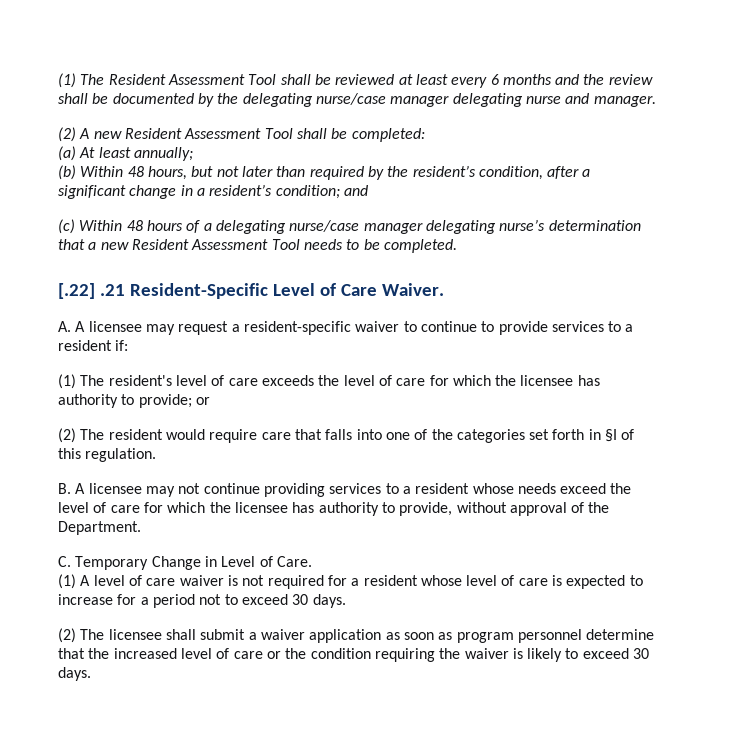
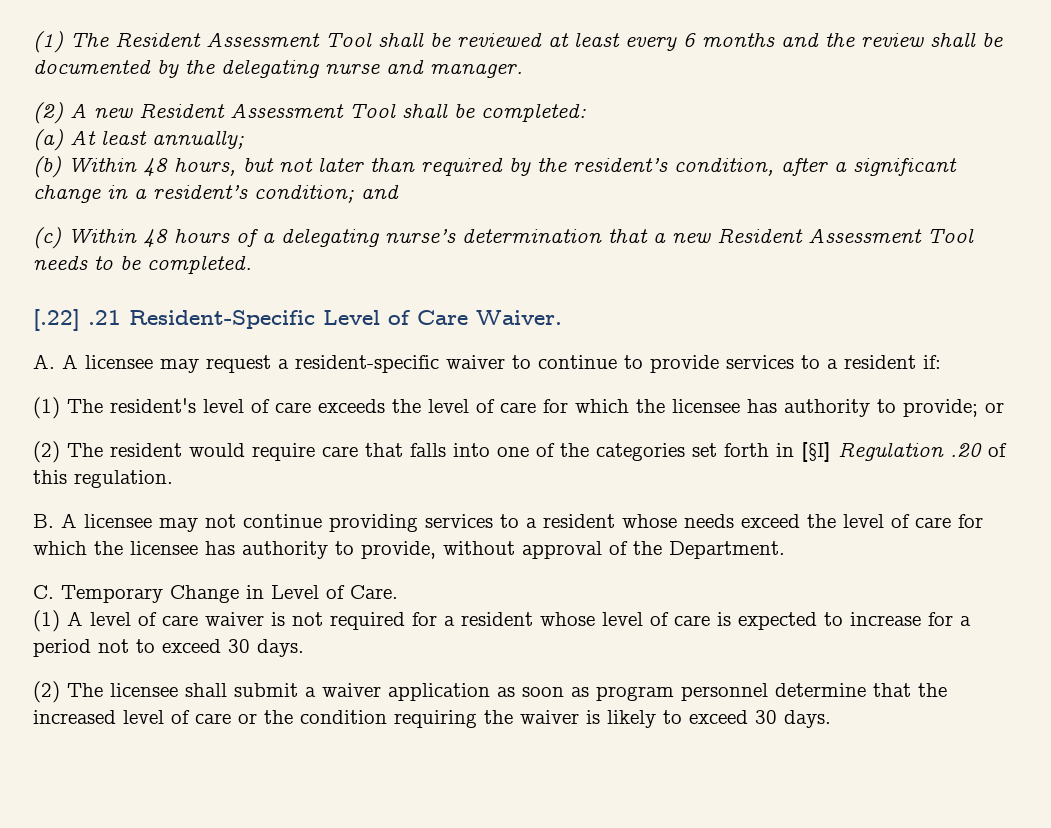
- (1) The Resident Assessment Tool shall be reviewed at least every 6 months and the review shall be documented by the delegating nurse/case manager delegating nurse and manager.
+ (1) The Resident Assessment Tool shall be reviewed at least every 6 months and the review shall be documented by the delegating nurse and manager.
- (c) Within 48 hours of a delegating nurse/case manager delegating nurse’s determination that a new Resident Assessment Tool needs to be completed.
+ (c) Within 48 hours of a delegating nurse’s determination that a new Resident Assessment Tool needs to be completed.
- (2) The resident would require care that falls into one of the categories set forth in §I of this regulation.
+ (2) The resident would require care that falls into one of the categories set forth in [§I] Regulation .20 of this regulation.

